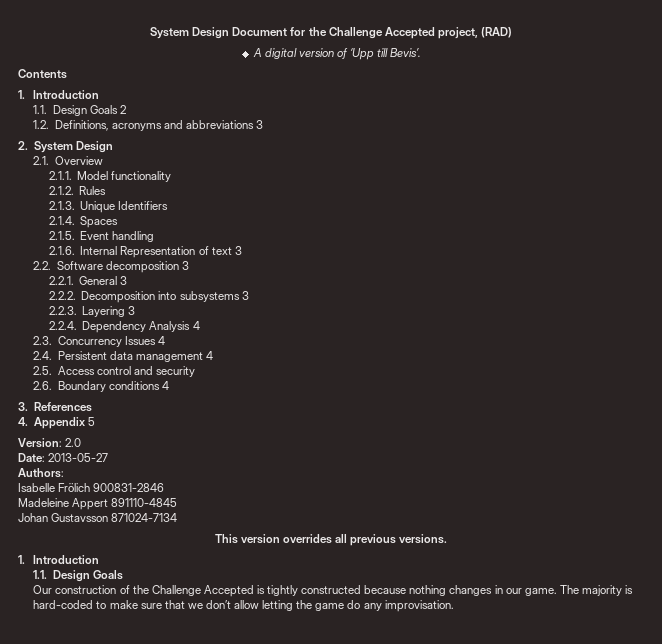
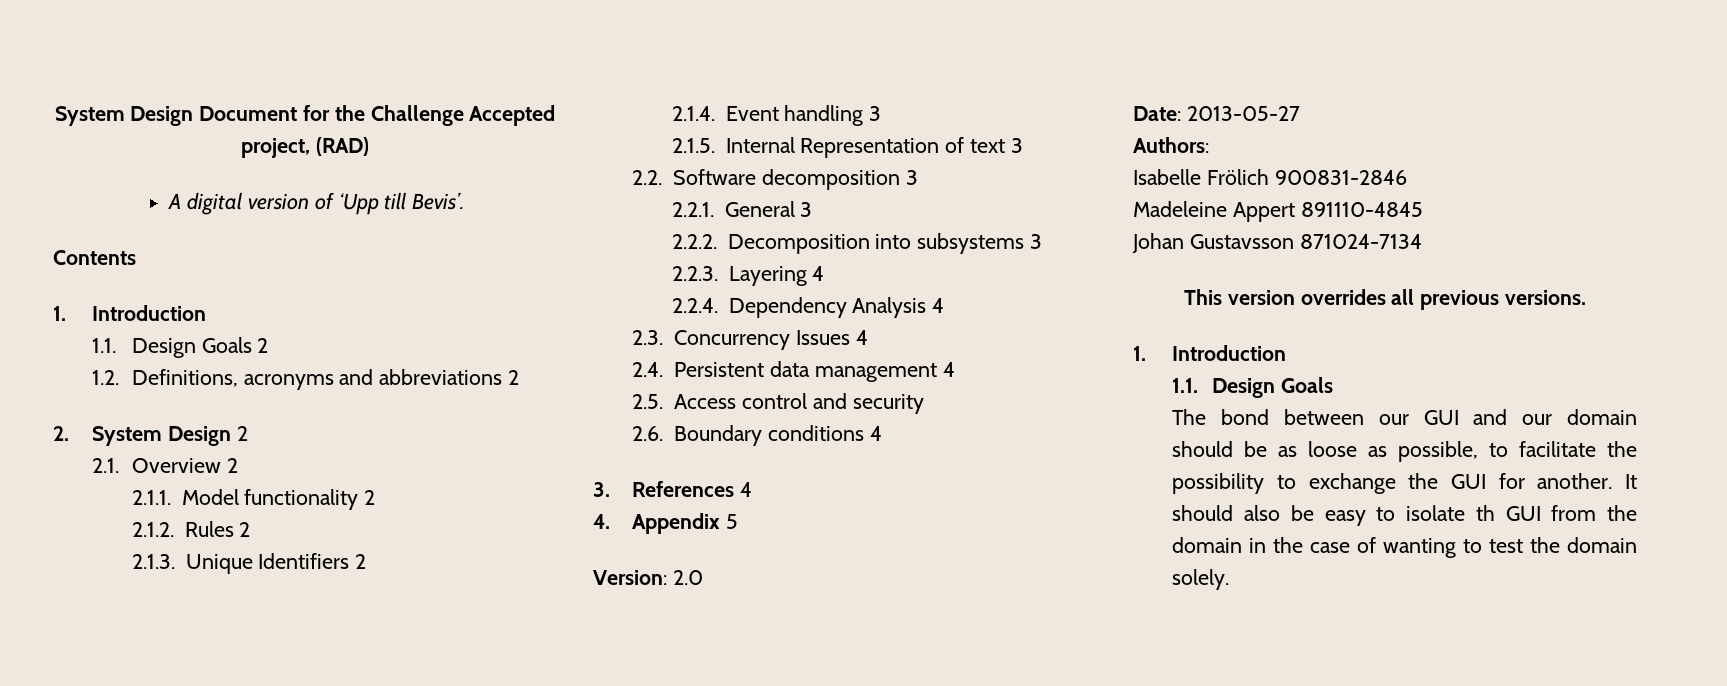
- 1.2. Definitions, acronyms and abbreviations 3
+ 1.2. Definitions, acronyms and abbreviations 2
- 2. System Design
+ 2. System Design 2
- 2.1. Overview
+ 2.1. Overview 2
- 2.1.1. Model functionality
+ 2.1.1. Model functionality 2
- 2.1.2. Rules
+ 2.1.2. Rules 2
- 2.1.3. Unique Identifiers
- 2.1.4. Spaces
- 2.1.5. Event handling
- 2.1.6. Internal Representation of text 3
+ 2.1.3. Unique Identifiers 2
+ 2.1.4. Event handling 3
+ 2.1.5. Internal Representation of text 3
- 2.2.3. Layering 3
+ 2.2.3. Layering 4
- 3. References
+ 3. References 4
- Our construction of the Challenge Accepted is tightly constructed because nothing changes in our game. The majority is hard-coded to make sure that we don’t allow letting the game do any improvisation.
+ The bond between our GUI and our domain should be as loose as possible, to facilitate the possibility to exchange the GUI for another. It should also be easy to isolate th GUI from the domain in the case of wanting to test the domain solely.

